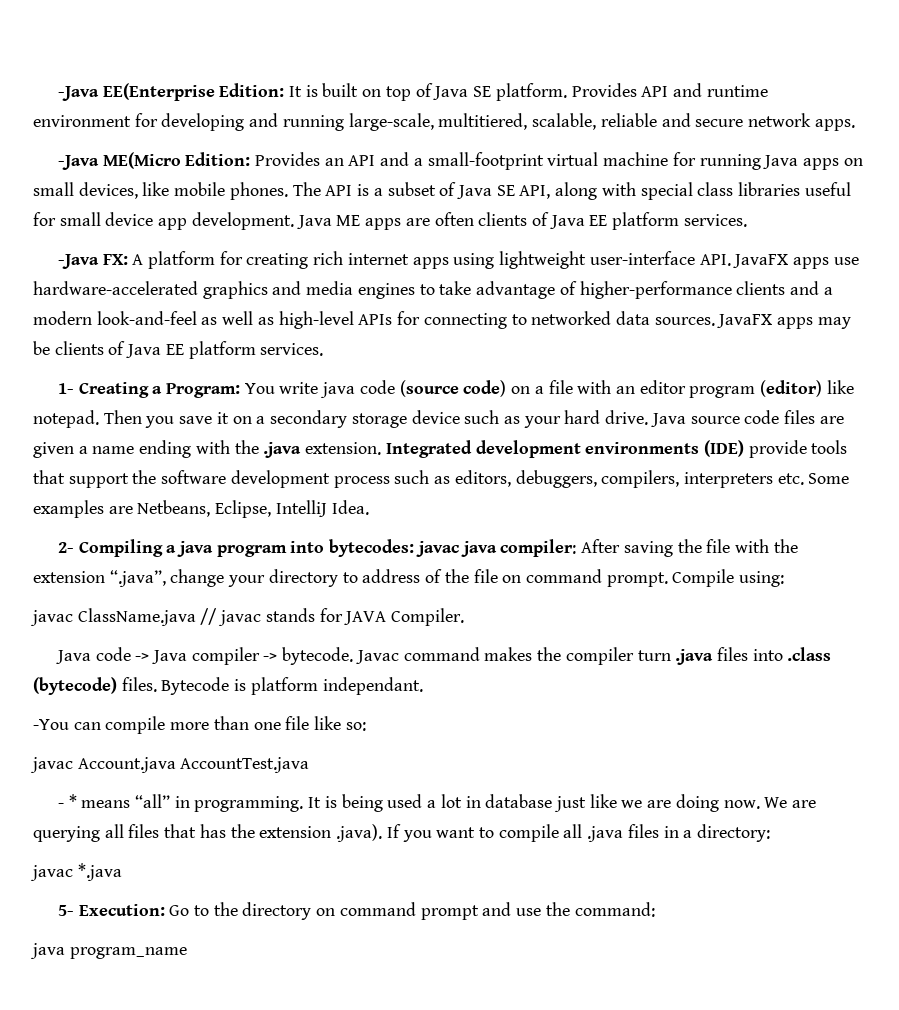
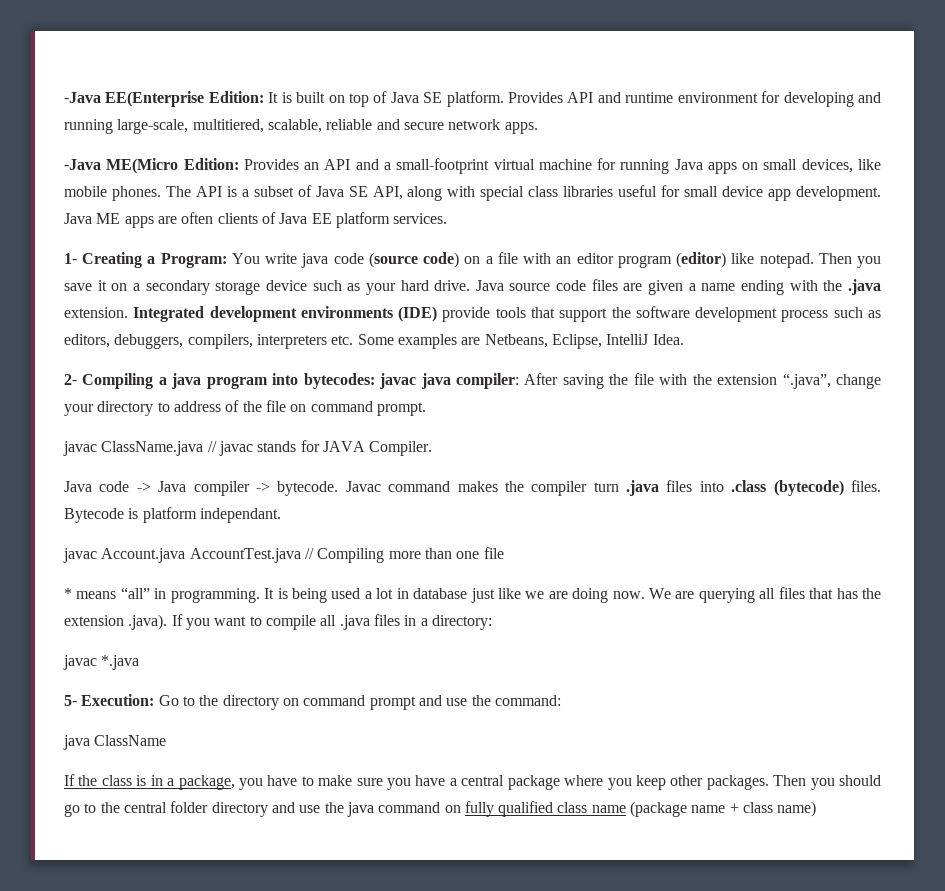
- -Java FX: A platform for creating rich internet apps using lightweight user-interface API. JavaFX apps use hardware-accelerated graphics and media engines to take advantage of higher-performance clients and a modern look-and-feel as well as high-level APIs for connecting to networked data sources. JavaFX apps may be clients of Java EE platform services.
- Compile using:
- -You can compile more than one file like so:
- javac Account.java AccountTest.java
- - * means “all” in programming.
+ javac Account.java AccountTest.java // Compiling more than one file
+ * means “all” in programming.
- java program_name
+ java ClassName
+ If the class is in a package, you have to make sure you have a central package where you keep other packages. Then you should go to the central folder directory and use the java command on fully qualified class name (package name + class name)

